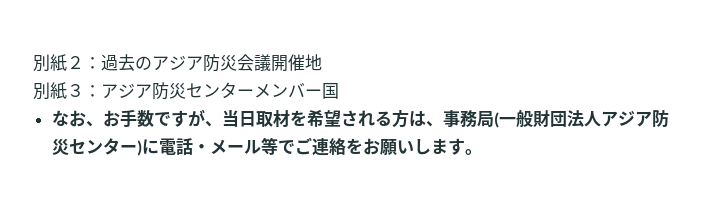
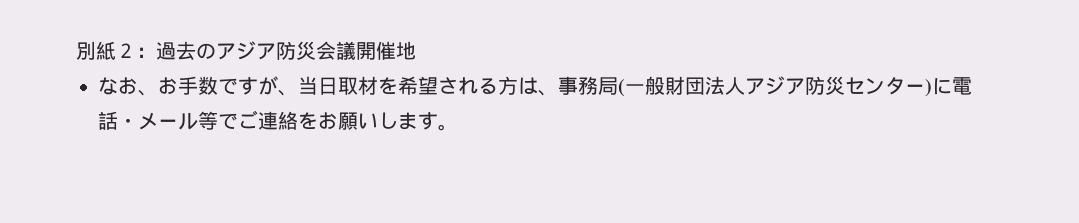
- 別紙３：アジア防災センターメンバー国

